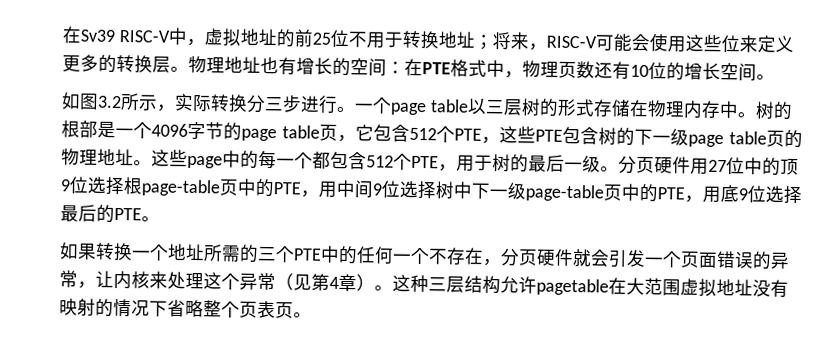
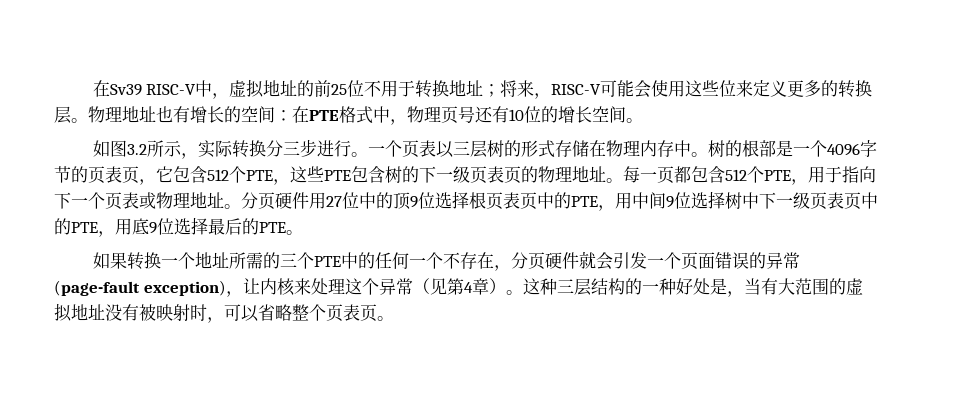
- 物理地址也有增长的空间：在PTE格式中，物理页数还有10位的增长空间。
+ 物理地址也有增长的空间：在PTE格式中，物理页号还有10位的增长空间。
- 一个page table以三层树的形式存储在物理内存中。
+ 一个页表以三层树的形式存储在物理内存中。
- 树的根部是一个4096字节的page table页，它包含512个PTE，这些PTE包含树的下一级page table页的物理地址。
+ 树的根部是一个4096字节的页表页，它包含512个PTE，这些PTE包含树的下一级页表页的物理地址。
- 这些page中的每一个都包含512个PTE，用于树的最后一级。
+ 每一页都包含512个PTE，用于指向下一个页表或物理地址。
- 分页硬件用27位中的顶9位选择根page-table页中的PTE，用中间9位选择树中下一级page-table页中的PTE，用底9位选择最后的PTE。
+ 分页硬件用27位中的顶9位选择根页表页中的PTE，用中间9位选择树中下一级页表页中的PTE，用底9位选择最后的PTE。
- 如果转换一个地址所需的三个PTE中的任何一个不存在，分页硬件就会引发一个页面错误的异常，让内核来处理这个异常（见第4章）。
+ 如果转换一个地址所需的三个PTE中的任何一个不存在，分页硬件就会引发一个页面错误的异常(page-fault exception)，让内核来处理这个异常（见第4章）。
- 这种三层结构允许pagetable在大范围虚拟地址没有映射的情况下省略整个页表页。
+ 这种三层结构的一种好处是，当有大范围的虚拟地址没有被映射时，可以省略整个页表页。

